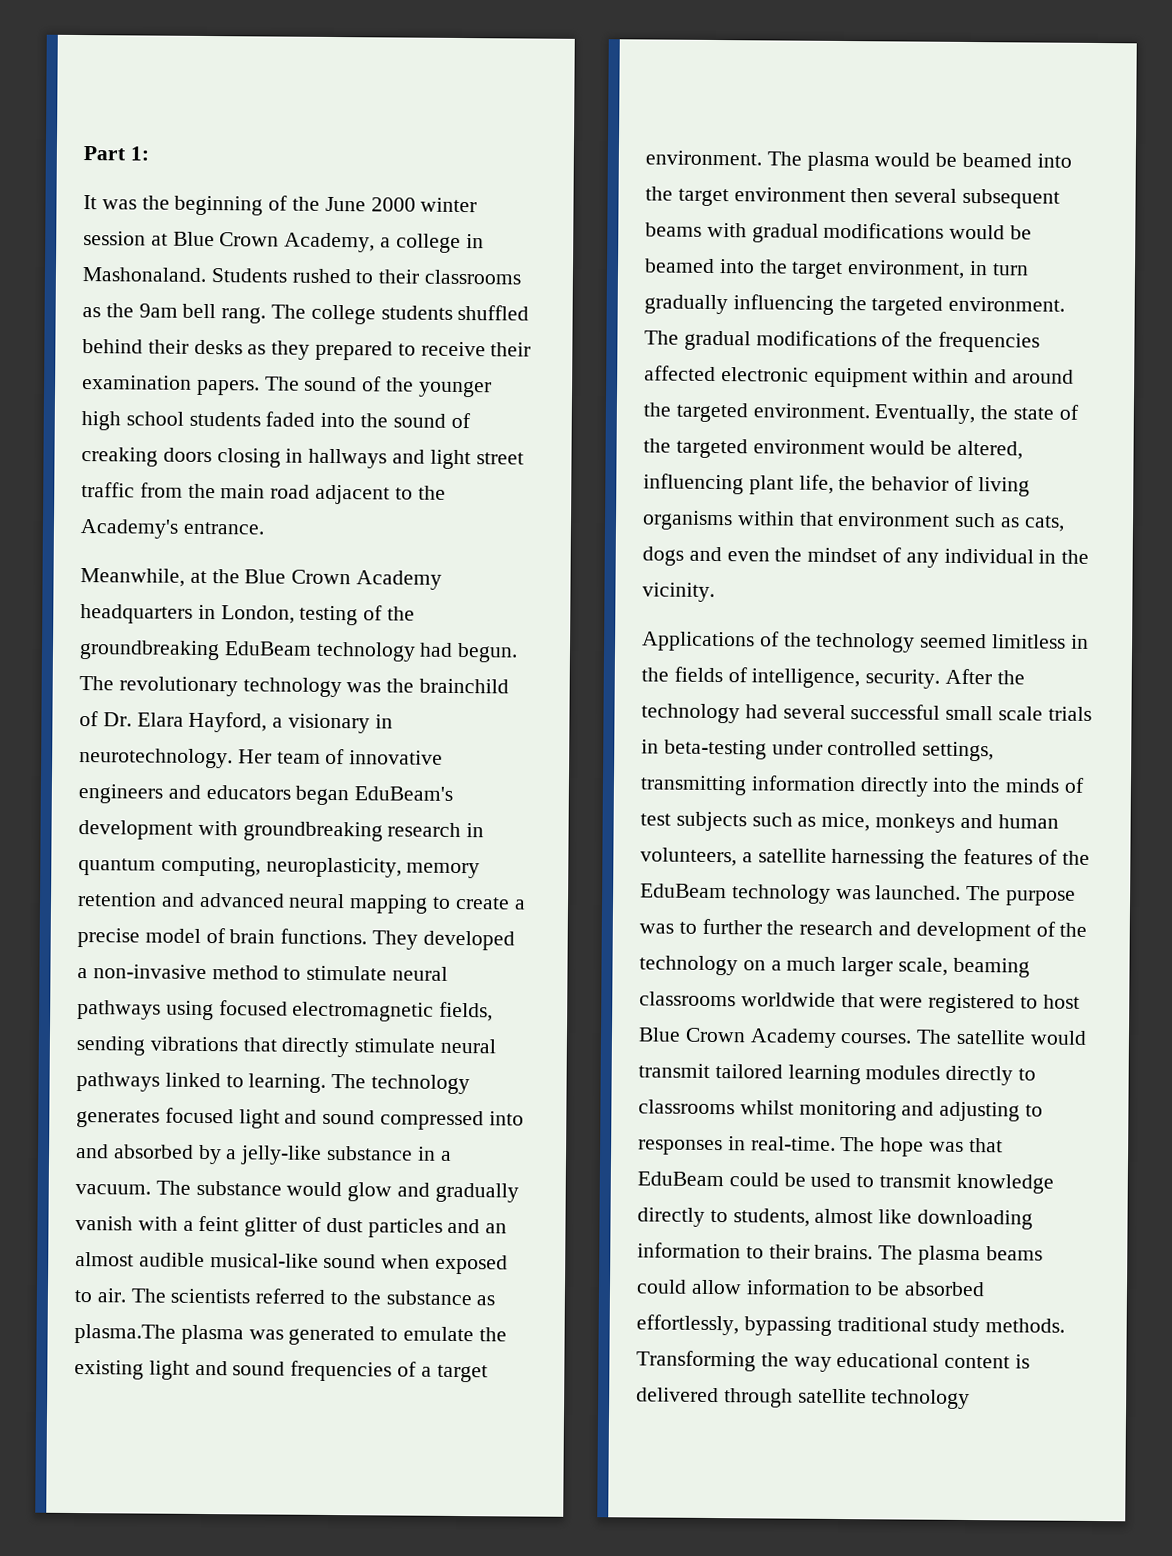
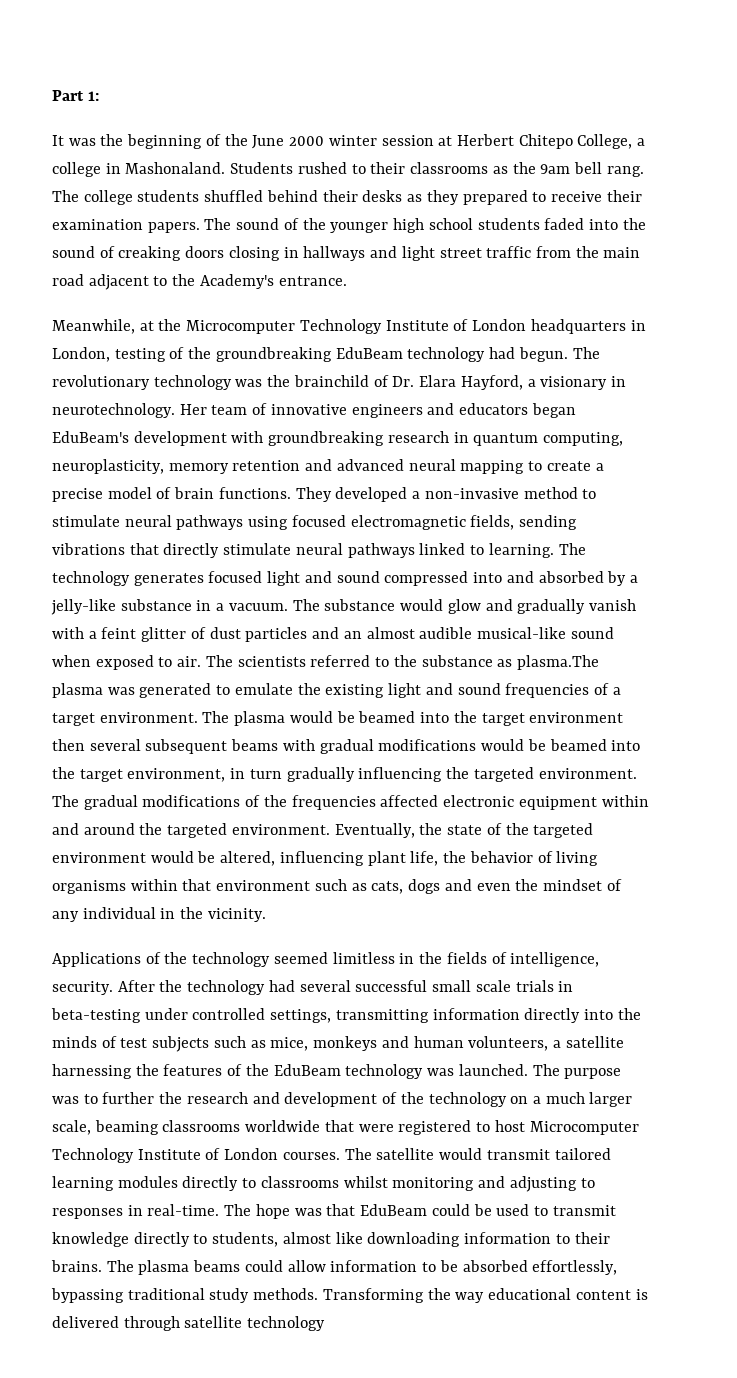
- It was the beginning of the June 2000 winter session at Blue Crown Academy, a college in Mashonaland.
+ It was the beginning of the June 2000 winter session at Herbert Chitepo College, a college in Mashonaland.
- Meanwhile, at the Blue Crown Academy headquarters in London, testing of the groundbreaking EduBeam technology had begun.
+ Meanwhile, at the Microcomputer Technology Institute of London headquarters in London, testing of the groundbreaking EduBeam technology had begun.
- The purpose was to further the research and development of the technology on a much larger scale, beaming classrooms worldwide that were registered to host Blue Crown Academy courses.
+ The purpose was to further the research and development of the technology on a much larger scale, beaming classrooms worldwide that were registered to host Microcomputer Technology Institute of London courses.

